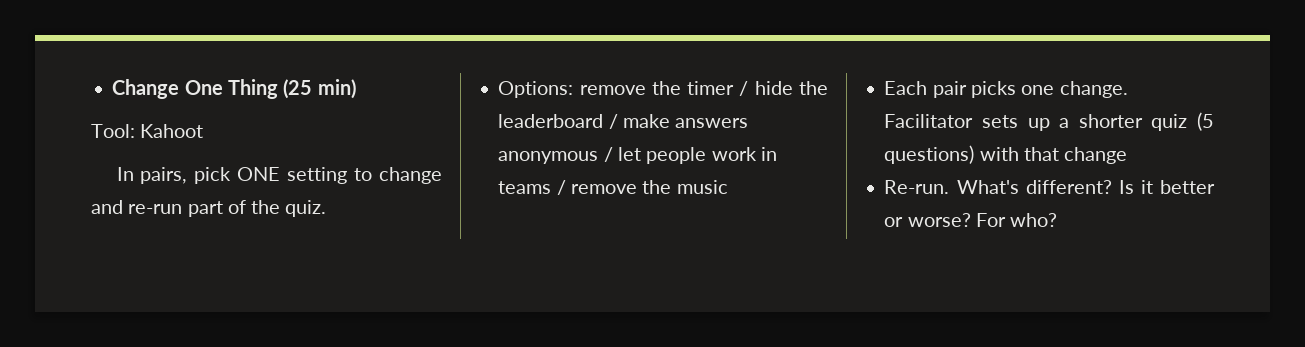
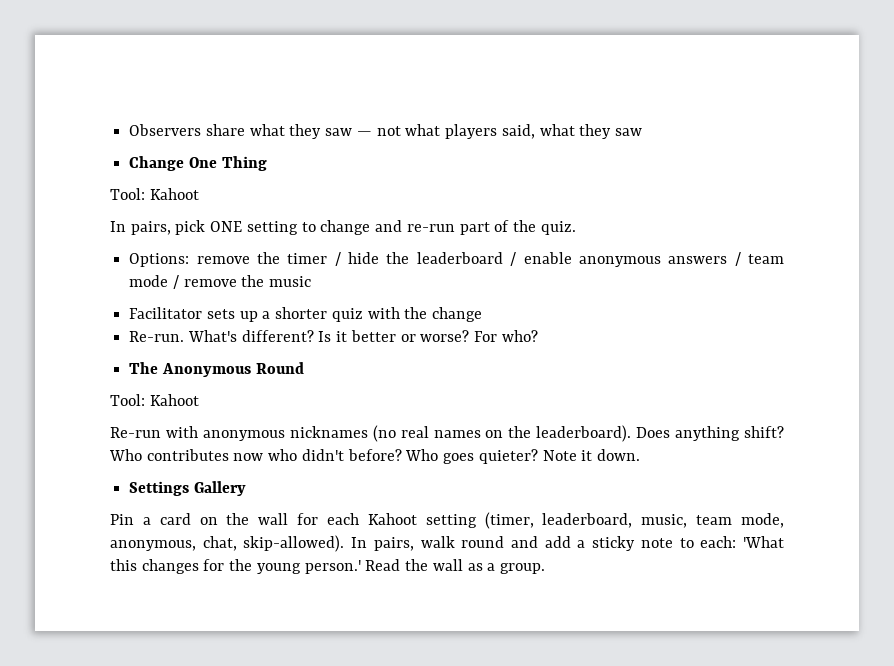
+ Observers share what they saw — not what players said, what they saw
- Change One Thing (25 min)
+ Change One Thing
- Options: remove the timer / hide the leaderboard / make answers anonymous / let people work in teams / remove the music
+ Options: remove the timer / hide the leaderboard / enable anonymous answers / team mode / remove the music
- Each pair picks one change. Facilitator sets up a shorter quiz (5 questions) with that change
+ Facilitator sets up a shorter quiz with the change
+ The Anonymous Round
+ Tool: Kahoot
+ Re-run with anonymous nicknames (no real names on the leaderboard). Does anything shift? Who contributes now who didn't before? Who goes quieter? Note it down.
+ Settings Gallery
+ Pin a card on the wall for each Kahoot setting (timer, leaderboard, music, team mode, anonymous, chat, skip-allowed). In pairs, walk round and add a sticky note to each: 'What this changes for the young person.' Read the wall as a group.

